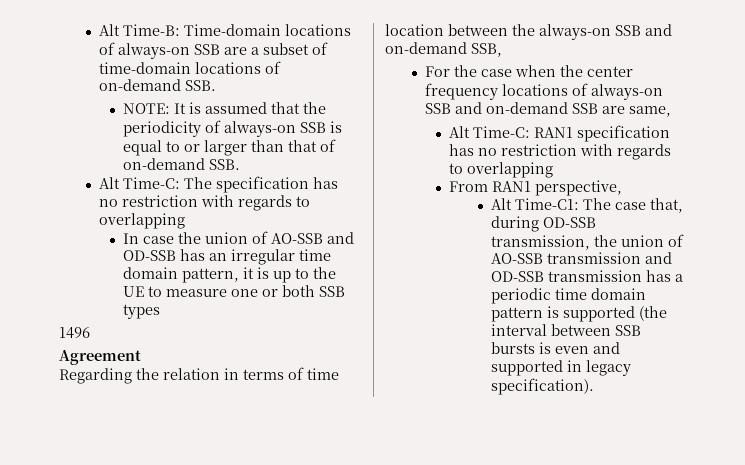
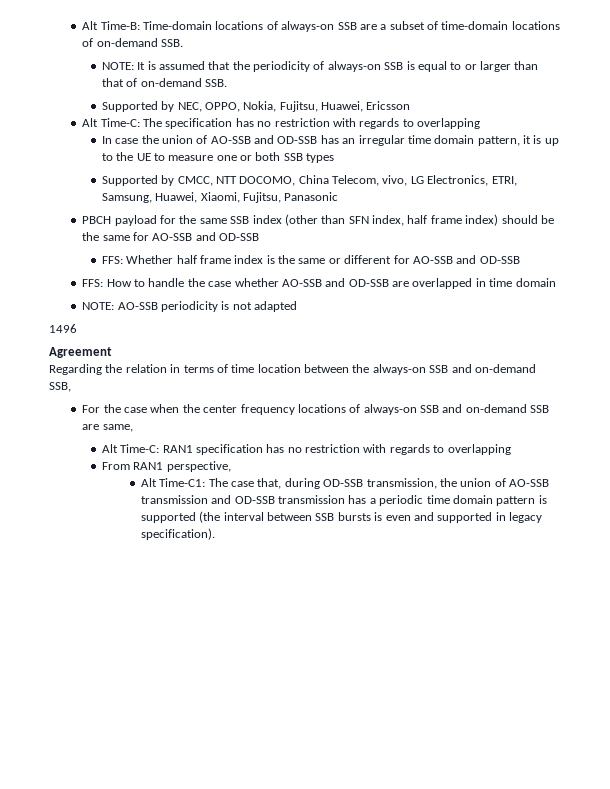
+ Supported by NEC, OPPO, Nokia, Fujitsu, Huawei, Ericsson
+ Supported by CMCC, NTT DOCOMO, China Telecom, vivo, LG Electronics, ETRI, Samsung, Huawei, Xiaomi, Fujitsu, Panasonic
+ PBCH payload for the same SSB index (other than SFN index, half frame index) should be the same for AO-SSB and OD-SSB
+ FFS: Whether half frame index is the same or different for AO-SSB and OD-SSB
+ FFS: How to handle the case whether AO-SSB and OD-SSB are overlapped in time domain
+ NOTE: AO-SSB periodicity is not adapted

